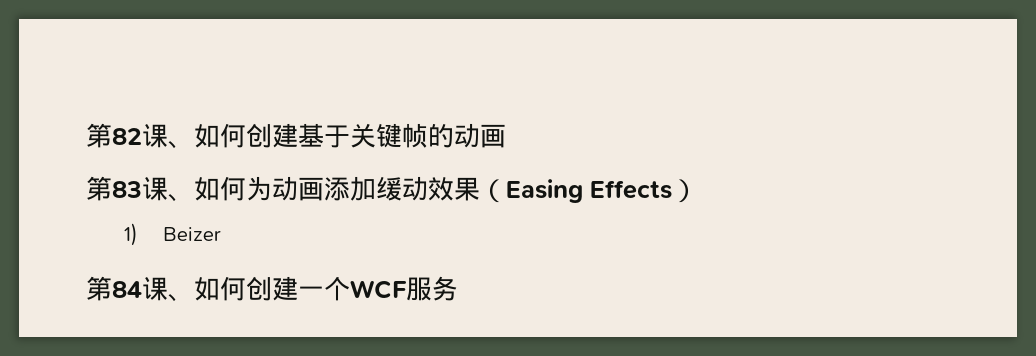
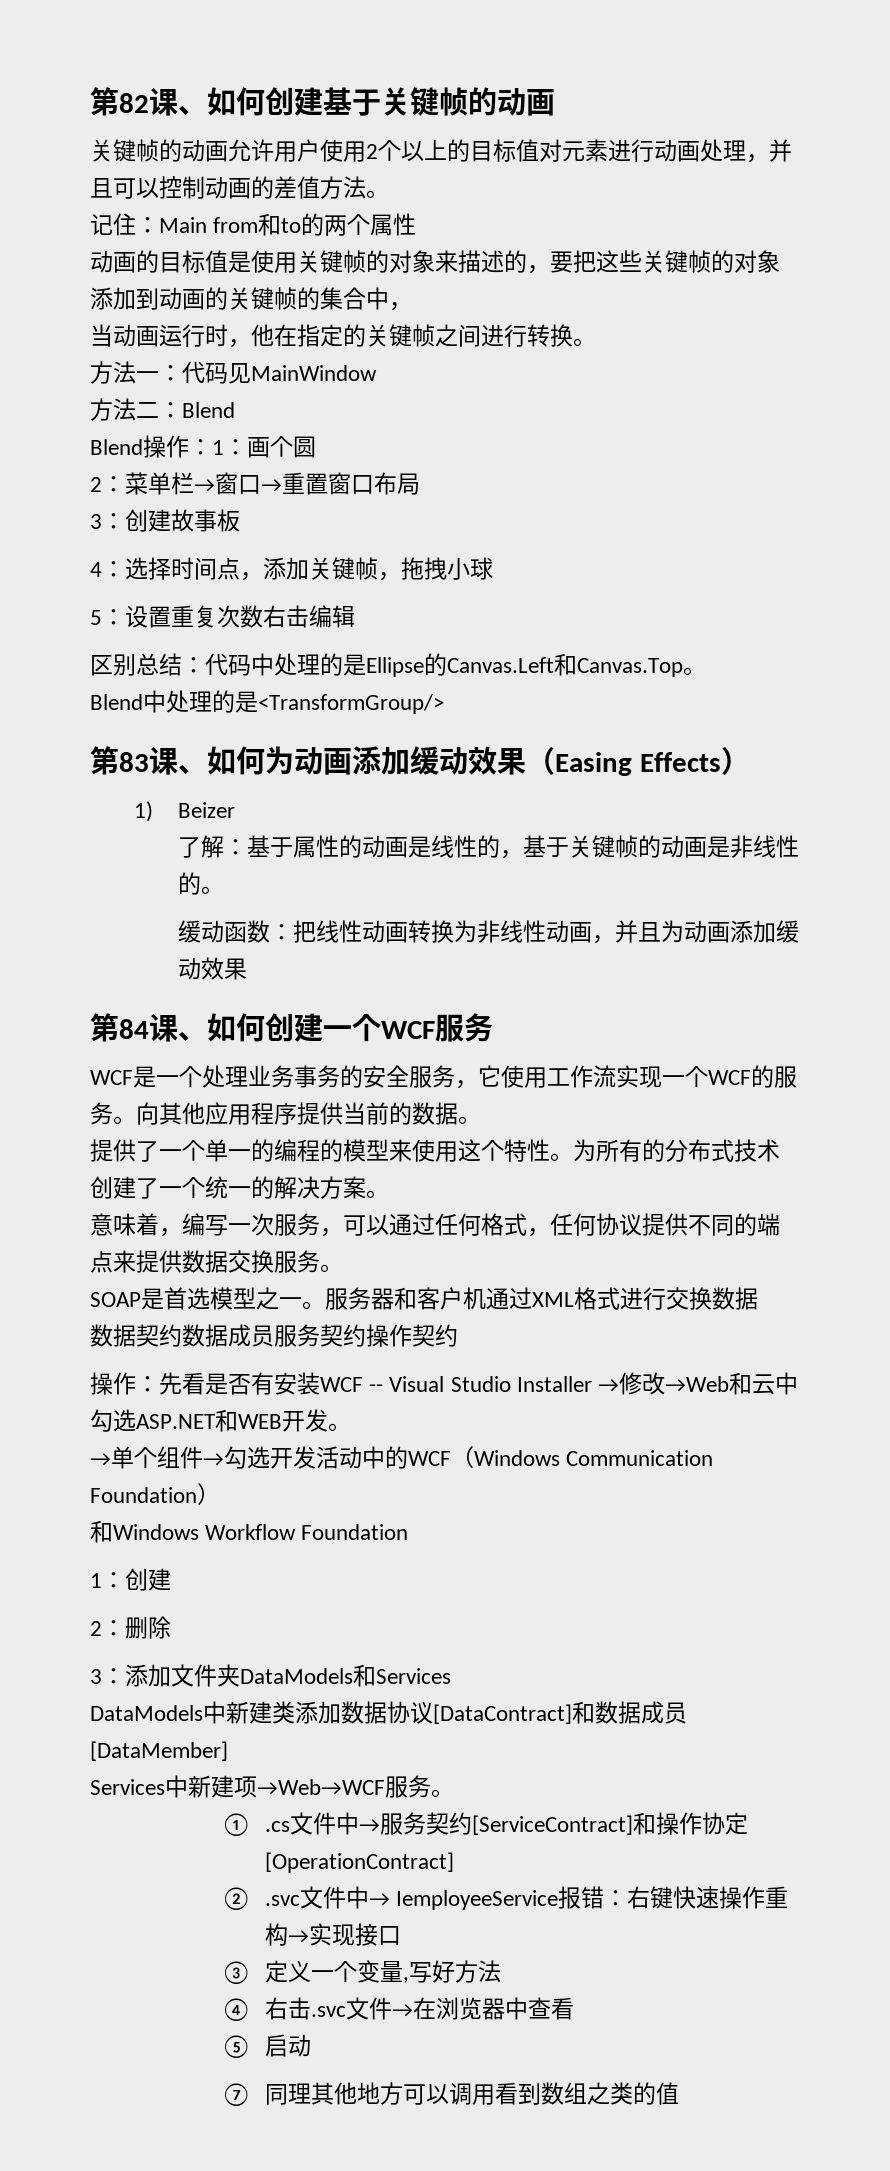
+ 关键帧的动画允许用户使用2个以上的目标值对元素进行动画处理，并且可以控制动画的差值方法。
+ 记住：Main from和to的两个属性
+ 动画的目标值是使用关键帧的对象来描述的，要把这些关键帧的对象添加到动画的关键帧的集合中，
+ 当动画运行时，他在指定的关键帧之间进行转换。
+ 方法一：代码见MainWindow
+ 方法二：Blend
+ Blend操作：1：画个圆
+ 2：菜单栏→窗口→重置窗口布局
+ 3：创建故事板
+ 4：选择时间点，添加关键帧，拖拽小球
+ 5：设置重复次数右击编辑
+ 区别总结：代码中处理的是Ellipse的Canvas.Left和Canvas.Top。
+ Blend中处理的是<TransformGroup/>
+ 了解：基于属性的动画是线性的，基于关键帧的动画是非线性的。
+ 缓动函数：把线性动画转换为非线性动画，并且为动画添加缓动效果
+ WCF是一个处理业务事务的安全服务，它使用工作流实现一个WCF的服务。向其他应用程序提供当前的数据。
+ 提供了一个单一的编程的模型来使用这个特性。为所有的分布式技术创建了一个统一的解决方案。
+ 意味着，编写一次服务，可以通过任何格式，任何协议提供不同的端点来提供数据交换服务。
+ SOAP是首选模型之一。服务器和客户机通过XML格式进行交换数据
+ 数据契约数据成员服务契约操作契约
+ 操作：先看是否有安装WCF -- Visual Studio Installer →修改→Web和云中勾选ASP.NET和WEB开发。
+ →单个组件→勾选开发活动中的WCF（Windows Communication Foundation）
+ 和Windows Workflow Foundation
+ 1：创建
+ 2：删除
+ 3：添加文件夹DataModels和Services
+ DataModels中新建类添加数据协议[DataContract]和数据成员[DataMember]
+ Services中新建项→Web→WCF服务。
+ ① .cs文件中→服务契约[ServiceContract]和操作协定[OperationContract]
+ ② .svc文件中→ IemployeeService报错：右键快速操作重构→实现接口
+ ③定义一个变量,写好方法
+ ④右击.svc文件→在浏览器中查看
+ ⑤启动
+ ⑦同理其他地方可以调用看到数组之类的值

